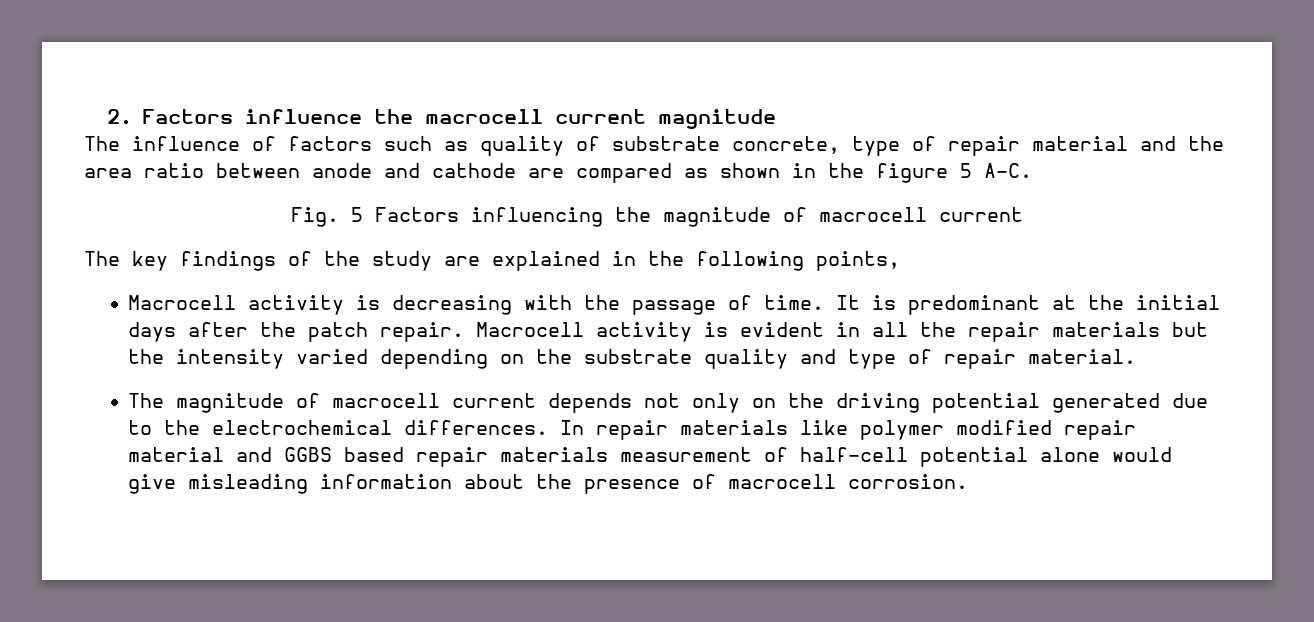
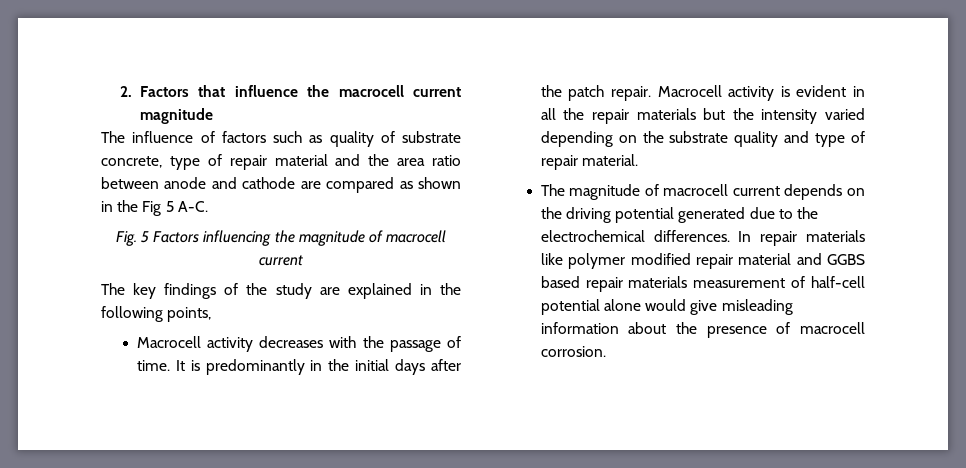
- 2. Factors influence the macrocell current magnitude
+ 2. Factors that influence the macrocell current magnitude
- The influence of factors such as quality of substrate concrete, type of repair material and the area ratio between anode and cathode are compared as shown in the figure 5 A-C.
+ The influence of factors such as quality of substrate concrete, type of repair material and the area ratio between anode and cathode are compared as shown in the Fig 5 A-C.
- Macrocell activity is decreasing with the passage of time.
+ Macrocell activity decreases with the passage of time.
- It is predominant at the initial days after the patch repair.
+ It is predominantly in the initial days after the patch repair.
- The magnitude of macrocell current depends not only on the driving potential generated due to the electrochemical differences.
+ The magnitude of macrocell current depends on the driving potential generated due to the electrochemical differences.

